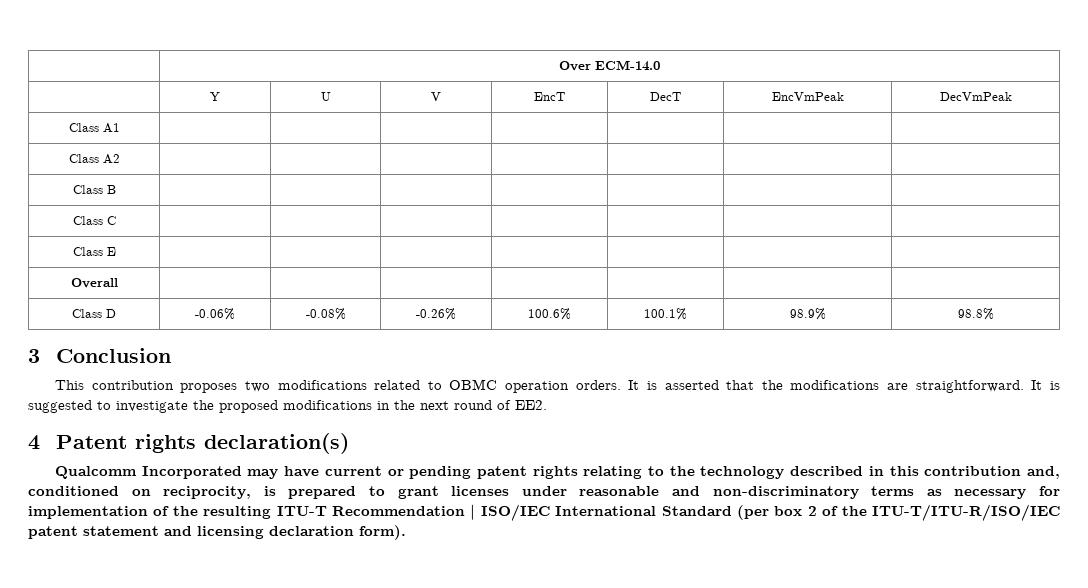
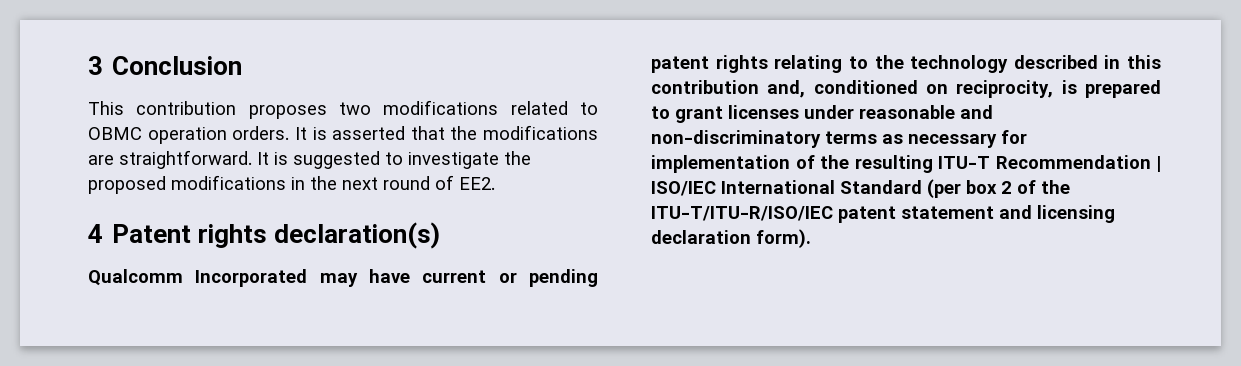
- | Over ECM-14.0
- | Y | U | V | EncT | DecT | EncVmPeak | DecVmPeak
- Class A1 | | | | | | |
- Class A2 | | | | | | |
- Class B | | | | | | |
- Class C | | | | | | |
- Class E | | | | | | |
- Overall | | | | | | |
- Class D | -0.06% | -0.08% | -0.26% | 100.6% | 100.1% | 98.9% | 98.8%

